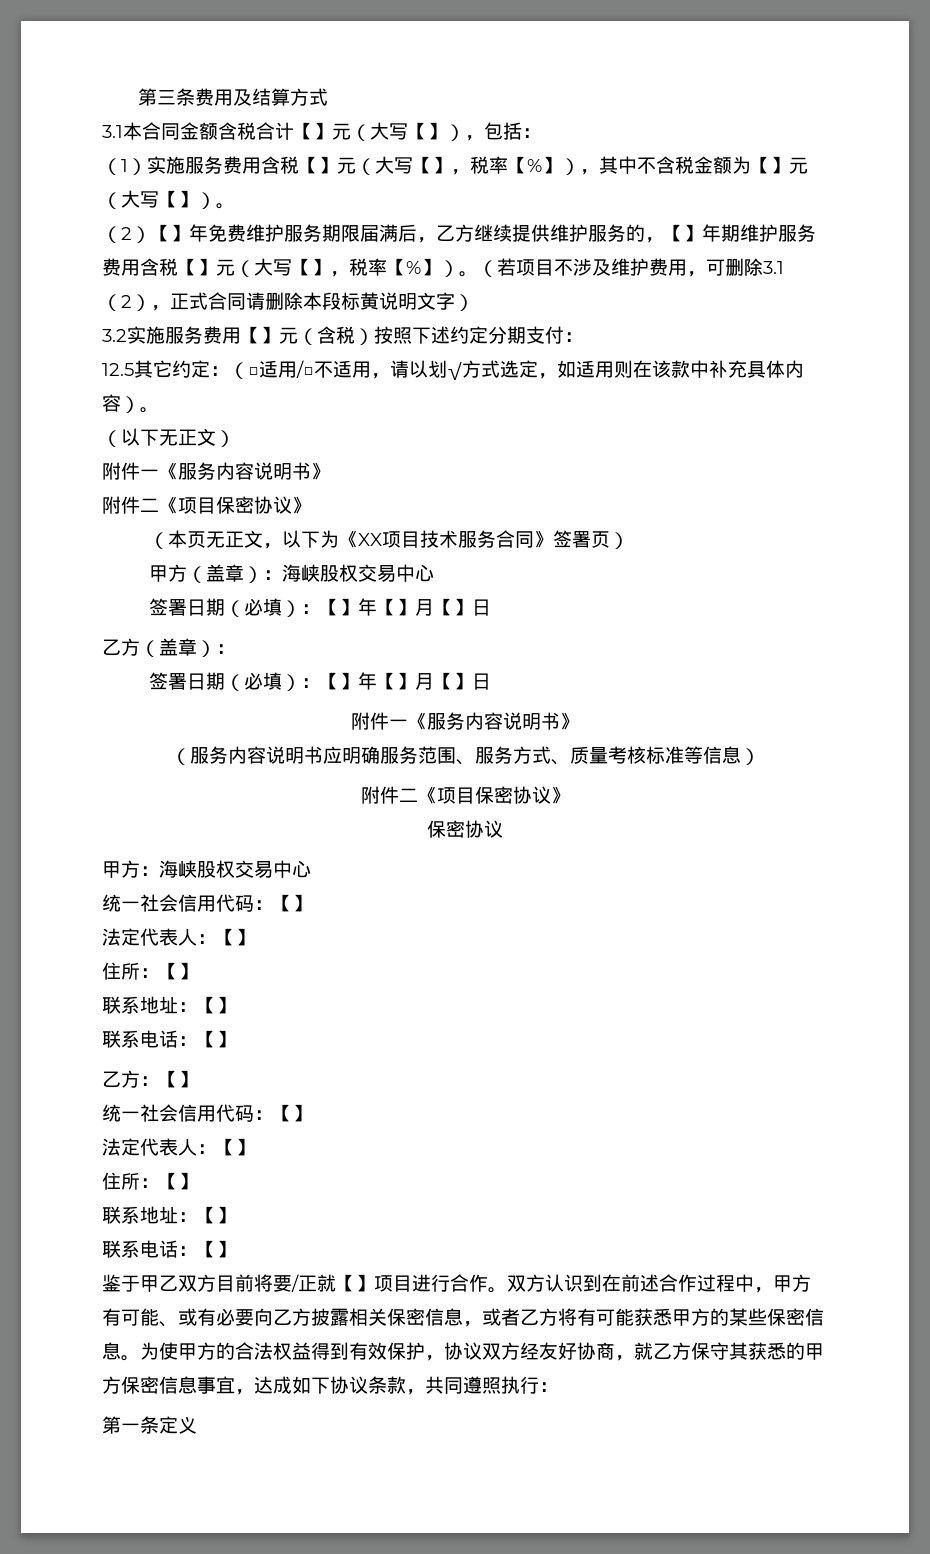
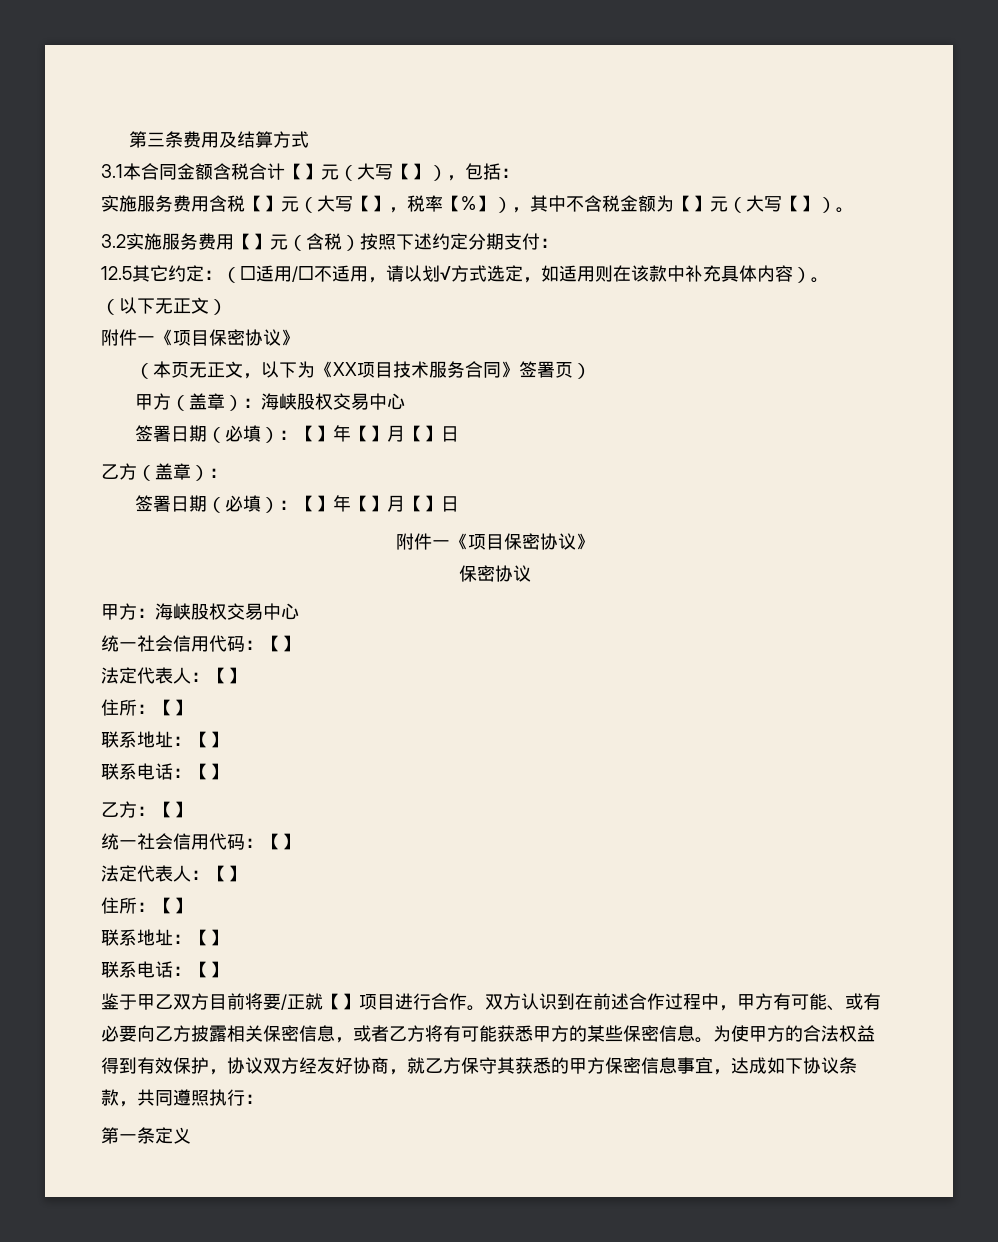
- （1）实施服务费用含税【】元（大写【】，税率【%】），其中不含税金额为【】元（大写【】）。
+ 实施服务费用含税【】元（大写【】，税率【%】），其中不含税金额为【】元（大写【】）。
- （2）【】年免费维护服务期限届满后，乙方继续提供维护服务的，【】年期维护服务费用含税【】元（大写【】，税率【%】）。（若项目不涉及维护费用，可删除3.1（2），正式合同请删除本段标黄说明文字）
  （以下无正文）
- 附件一《服务内容说明书》
- 附件二《项目保密协议》
+ 附件一《项目保密协议》
  乙方（盖章）：
  签署日期（必填）：【】年【】月【】日
- 附件一《服务内容说明书》
- （服务内容说明书应明确服务范围、服务方式、质量考核标准等信息）
- 附件二《项目保密协议》
+ 附件一《项目保密协议》

